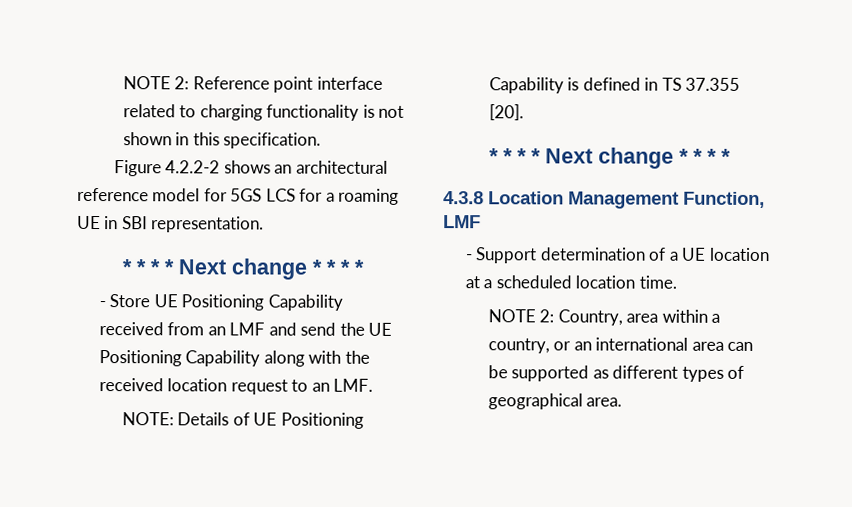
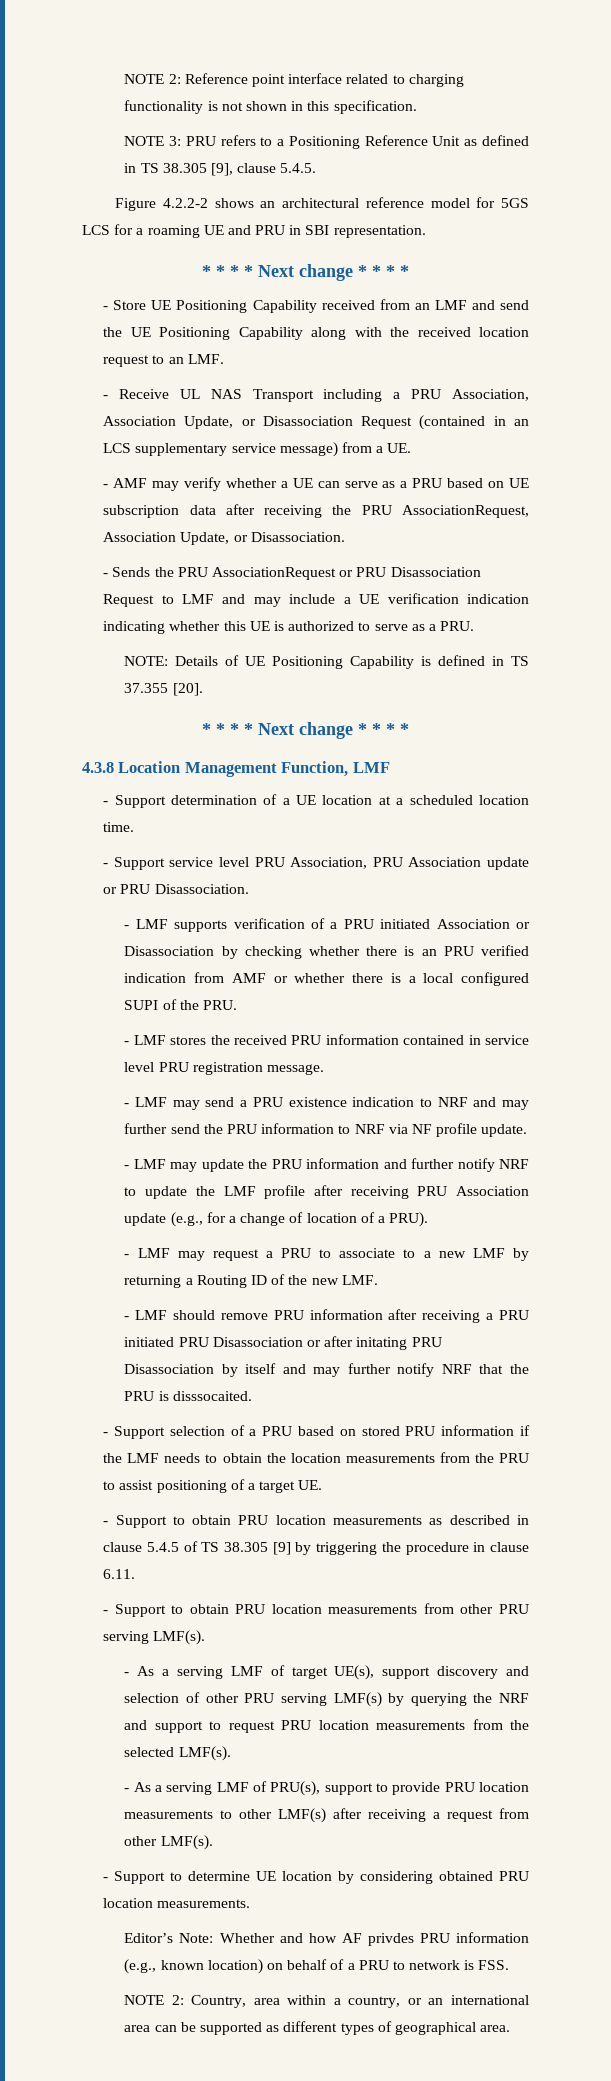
+ NOTE 3: PRU refers to a Positioning Reference Unit as defined in TS 38.305 [9], clause 5.4.5.
- Figure 4.2.2-2 shows an architectural reference model for 5GS LCS for a roaming UE in SBI representation.
+ Figure 4.2.2-2 shows an architectural reference model for 5GS LCS for a roaming UE and PRU in SBI representation.
+ - Receive UL NAS Transport including a PRU Association, Association Update, or Disassociation Request (contained in an LCS supplementary service message) from a UE.
+ - AMF may verify whether a UE can serve as a PRU based on UE subscription data after receiving the PRU AssociationRequest, Association Update, or Disassociation.
+ - Sends the PRU AssociationRequest or PRU Disassociation Request to LMF and may include a UE verification indication indicating whether this UE is authorized to serve as a PRU.
+ - Support service level PRU Association, PRU Association update or PRU Disassociation.
+ - LMF supports verification of a PRU initiated Association or Disassociation by checking whether there is an PRU verified indication from AMF or whether there is a local configured SUPI of the PRU.
+ - LMF stores the received PRU information contained in service level PRU registration message.
+ - LMF may send a PRU existence indication to NRF and may further send the PRU information to NRF via NF profile update.
+ - LMF may update the PRU information and further notify NRF to update the LMF profile after receiving PRU Association update (e.g., for a change of location of a PRU).
+ - LMF may request a PRU to associate to a new LMF by returning a Routing ID of the new LMF.
+ - LMF should remove PRU information after receiving a PRU initiated PRU Disassociation or after initating PRU Disassociation by itself and may further notify NRF that the PRU is disssocaited.
+ - Support selection of a PRU based on stored PRU information if the LMF needs to obtain the location measurements from the PRU to assist positioning of a target UE.
+ - Support to obtain PRU location measurements as described in clause 5.4.5 of TS 38.305 [9] by triggering the procedure in clause 6.11.
+ - Support to obtain PRU location measurements from other PRU serving LMF(s).
+ - As a serving LMF of target UE(s), support discovery and selection of other PRU serving LMF(s) by querying the NRF and support to request PRU location measurements from the selected LMF(s).
+ - As a serving LMF of PRU(s), support to provide PRU location measurements to other LMF(s) after receiving a request from other LMF(s).
+ - Support to determine UE location by considering obtained PRU location measurements.
+ Editor’s Note: Whether and how AF privdes PRU information (e.g., known location) on behalf of a PRU to network is FSS.

